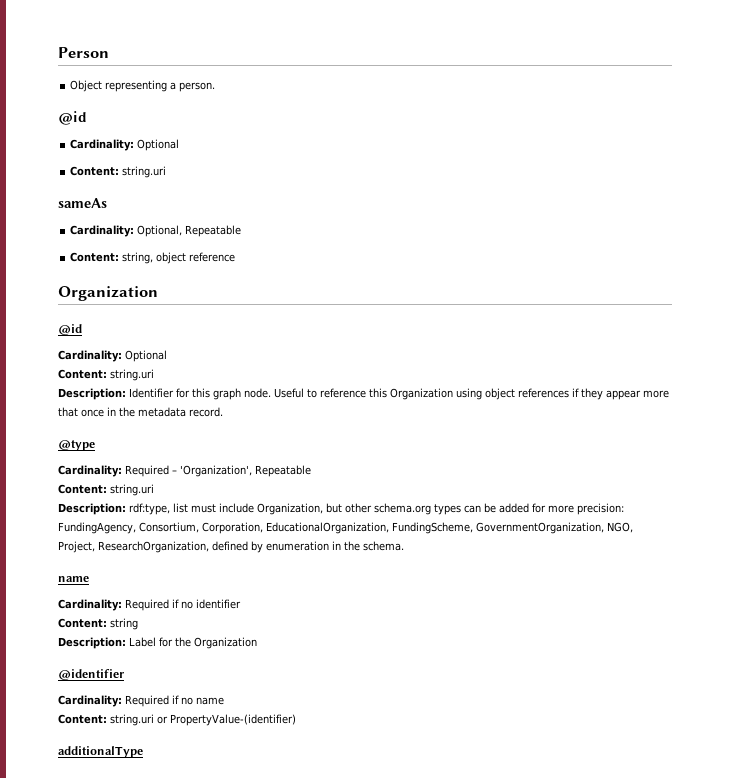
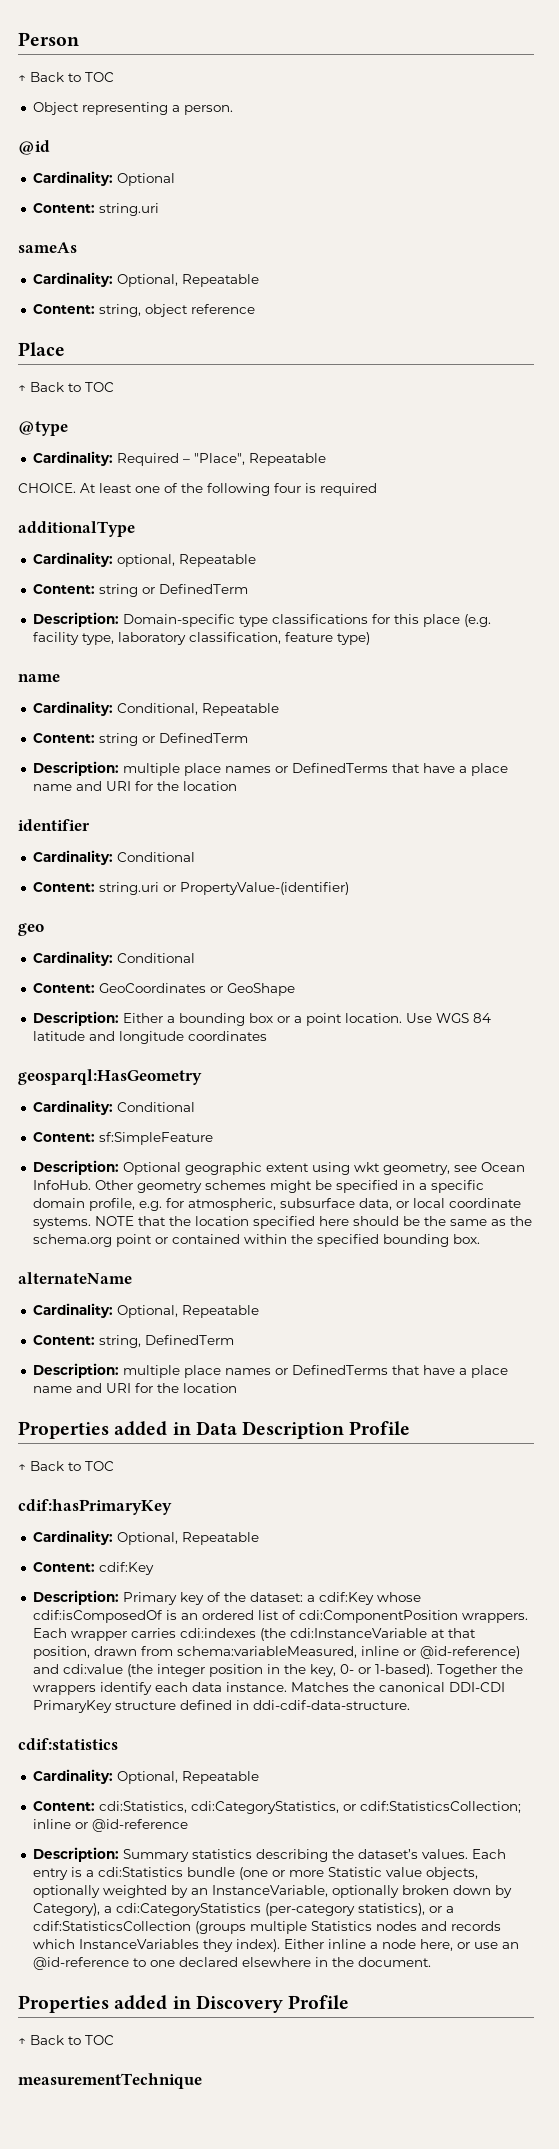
  Person
+ ↑ Back to TOC
  Content: string, object reference
- Organization
- @id
- Cardinality: Optional
- Content: string.uri
- Description: Identifier for this graph node. Useful to reference this Organization using object references if they appear more that once in the metadata record.
+ Place
+ ↑ Back to TOC
  @type
- Cardinality: Required – 'Organization', Repeatable
- Content: string.uri
- Description: rdf:type, list must include Organization, but other schema.org types can be added for more precision: FundingAgency, Consortium, Corporation, EducationalOrganization, FundingScheme, GovernmentOrganization, NGO, Project, ResearchOrganization, defined by enumeration in the schema.
+ Cardinality: Required – "Place", Repeatable
+ CHOICE. At least one of the following four is required
+ additionalType
+ Cardinality: optional, Repeatable
+ Content: string or DefinedTerm
+ Description: Domain-specific type classifications for this place (e.g. facility type, laboratory classification, feature type)
  name
- Cardinality: Required if no identifier
- Content: string
- Description: Label for the Organization
- @identifier
- Cardinality: Required if no name
+ Cardinality: Conditional, Repeatable
+ Content: string or DefinedTerm
+ Description: multiple place names or DefinedTerms that have a place name and URI for the location
+ identifier
+ Cardinality: Conditional
  Content: string.uri or PropertyValue-(identifier)
- additionalType
+ geo
+ Cardinality: Conditional
+ Content: GeoCoordinates or GeoShape
+ Description: Either a bounding box or a point location. Use WGS 84 latitude and longitude coordinates
+ geosparql:HasGeometry
+ Cardinality: Conditional
+ Content: sf:SimpleFeature
+ Description: Optional geographic extent using wkt geometry, see Ocean InfoHub. Other geometry schemes might be specified in a specific domain profile, e.g. for atmospheric, subsurface data, or local coordinate systems. NOTE that the location specified here should be the same as the schema.org point or contained within the specified bounding box.
+ alternateName
+ Cardinality: Optional, Repeatable
+ Content: string, DefinedTerm
+ Description: multiple place names or DefinedTerms that have a place name and URI for the location
+ Properties added in Data Description Profile
+ ↑ Back to TOC
+ cdif:hasPrimaryKey
+ Cardinality: Optional, Repeatable
+ Content: cdif:Key
+ Description: Primary key of the dataset: a cdif:Key whose cdif:isComposedOf is an ordered list of cdi:ComponentPosition wrappers. Each wrapper carries cdi:indexes (the cdi:InstanceVariable at that position, drawn from schema:variableMeasured, inline or @id-reference) and cdi:value (the integer position in the key, 0- or 1-based). Together the wrappers identify each data instance. Matches the canonical DDI-CDI PrimaryKey structure defined in ddi-cdif-data-structure.
+ cdif:statistics
+ Cardinality: Optional, Repeatable
+ Content: cdi:Statistics, cdi:CategoryStatistics, or cdif:StatisticsCollection; inline or @id-reference
+ Description: Summary statistics describing the dataset’s values. Each entry is a cdi:Statistics bundle (one or more Statistic value objects, optionally weighted by an InstanceVariable, optionally broken down by Category), a cdi:CategoryStatistics (per-category statistics), or a cdif:StatisticsCollection (groups multiple Statistics nodes and records which InstanceVariables they index). Either inline a node here, or use an @id-reference to one declared elsewhere in the document.
+ Properties added in Discovery Profile
+ ↑ Back to TOC
+ measurementTechnique

